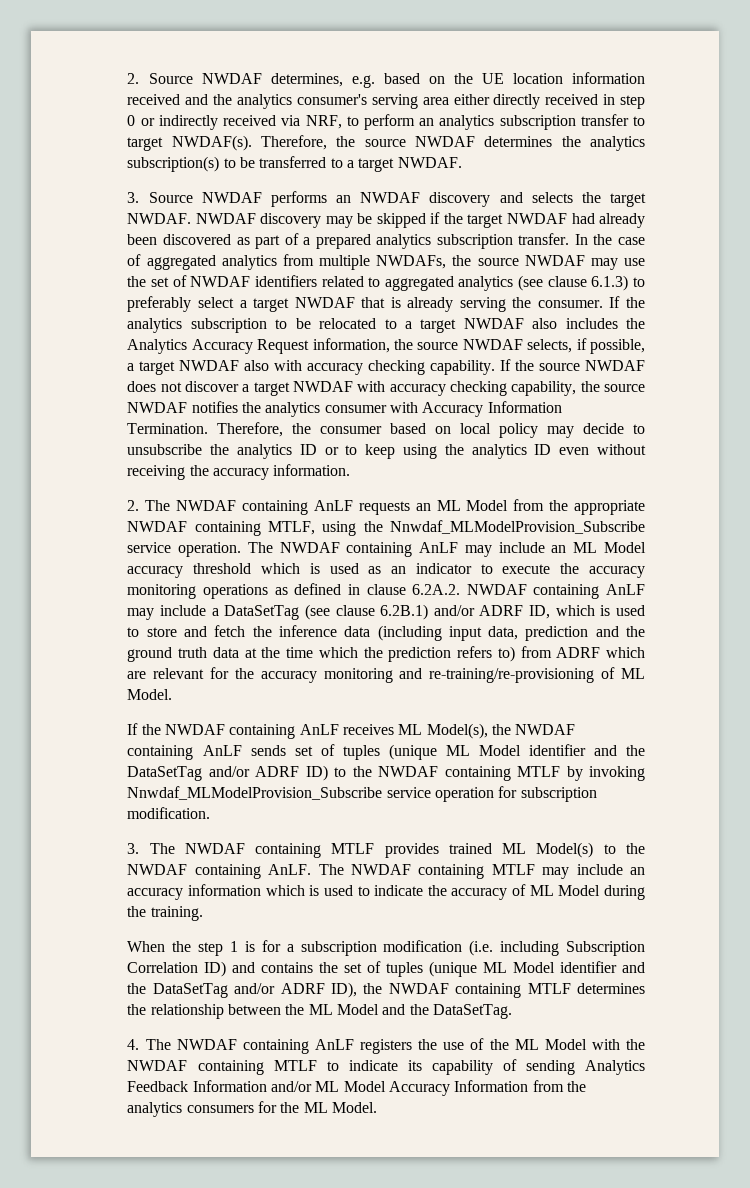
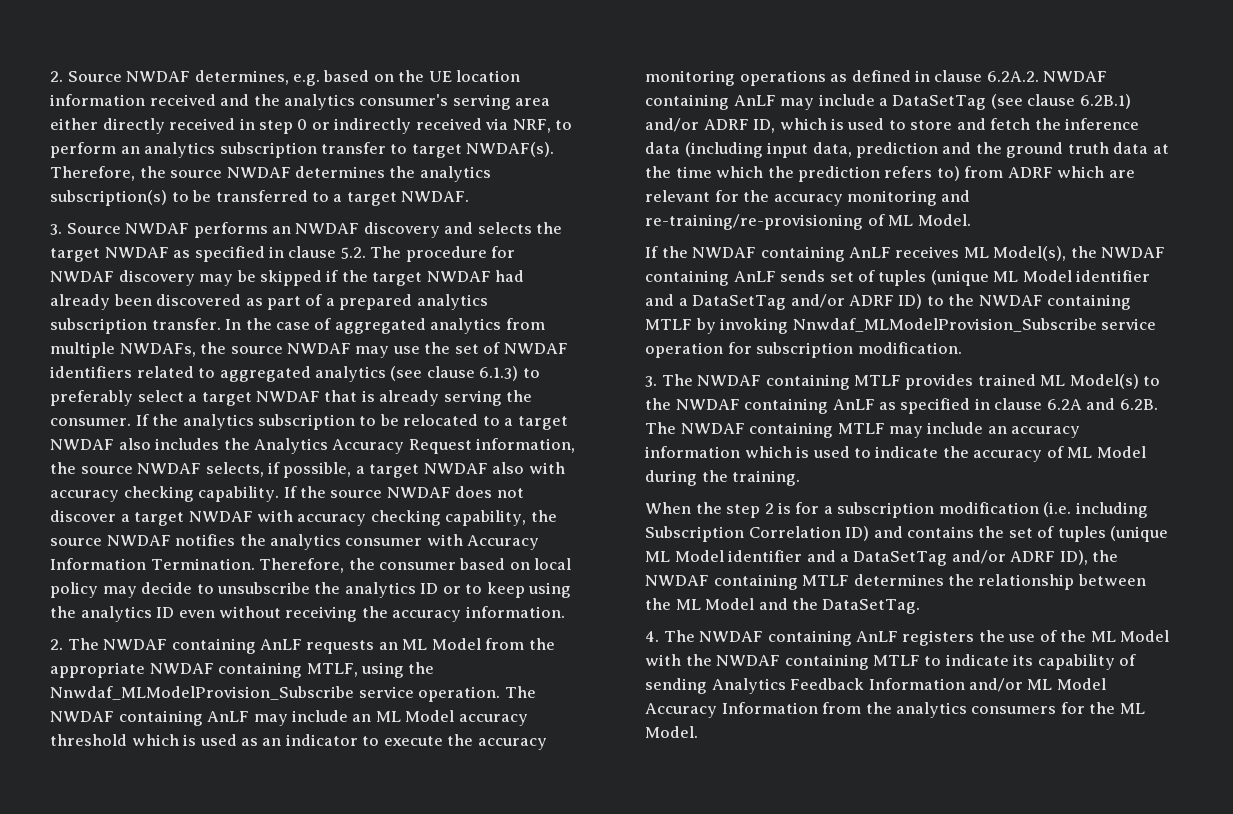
- 3. Source NWDAF performs an NWDAF discovery and selects the target NWDAF. NWDAF discovery may be skipped if the target NWDAF had already been discovered as part of a prepared analytics subscription transfer.
+ 3. Source NWDAF performs an NWDAF discovery and selects the target NWDAF as specified in clause 5.2. The procedure for NWDAF discovery may be skipped if the target NWDAF had already been discovered as part of a prepared analytics subscription transfer.
- If the NWDAF containing AnLF receives ML Model(s), the NWDAF containing AnLF sends set of tuples (unique ML Model identifier and the DataSetTag and/or ADRF ID) to the NWDAF containing MTLF by invoking Nnwdaf_MLModelProvision_Subscribe service operation for subscription modification.
+ If the NWDAF containing AnLF receives ML Model(s), the NWDAF containing AnLF sends set of tuples (unique ML Model identifier and a DataSetTag and/or ADRF ID) to the NWDAF containing MTLF by invoking Nnwdaf_MLModelProvision_Subscribe service operation for subscription modification.
- 3. The NWDAF containing MTLF provides trained ML Model(s) to the NWDAF containing AnLF. The NWDAF containing MTLF may include an accuracy information which is used to indicate the accuracy of ML Model during the training.
+ 3. The NWDAF containing MTLF provides trained ML Model(s) to the NWDAF containing AnLF as specified in clause 6.2A and 6.2B. The NWDAF containing MTLF may include an accuracy information which is used to indicate the accuracy of ML Model during the training.
- When the step 1 is for a subscription modification (i.e. including Subscription Correlation ID) and contains the set of tuples (unique ML Model identifier and the DataSetTag and/or ADRF ID), the NWDAF containing MTLF determines the relationship between the ML Model and the DataSetTag.
+ When the step 2 is for a subscription modification (i.e. including Subscription Correlation ID) and contains the set of tuples (unique ML Model identifier and a DataSetTag and/or ADRF ID), the NWDAF containing MTLF determines the relationship between the ML Model and the DataSetTag.

